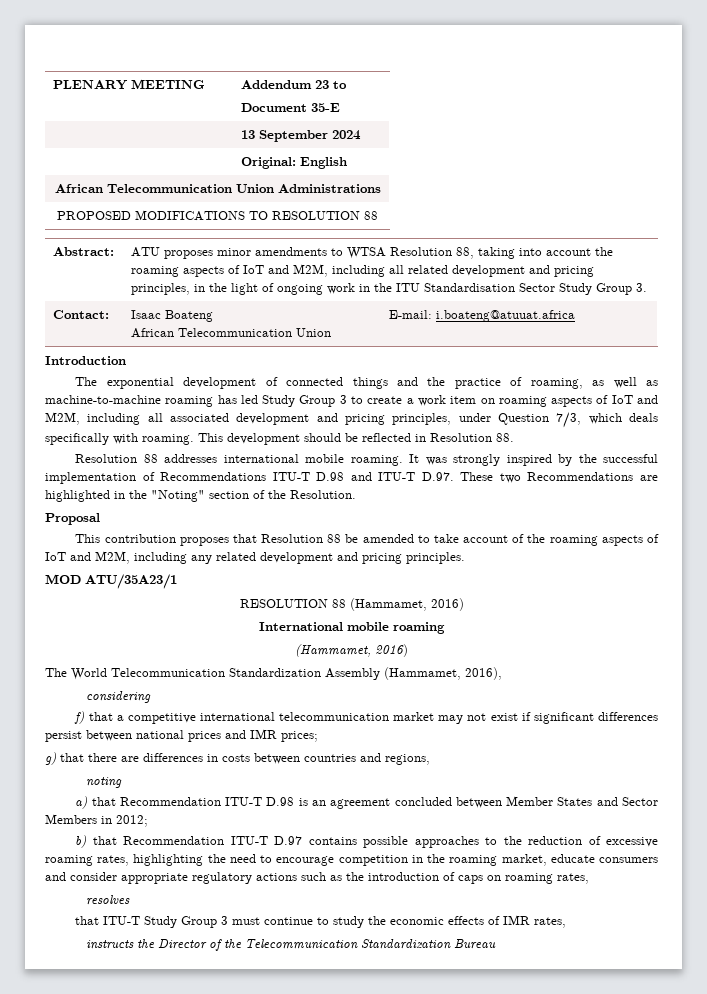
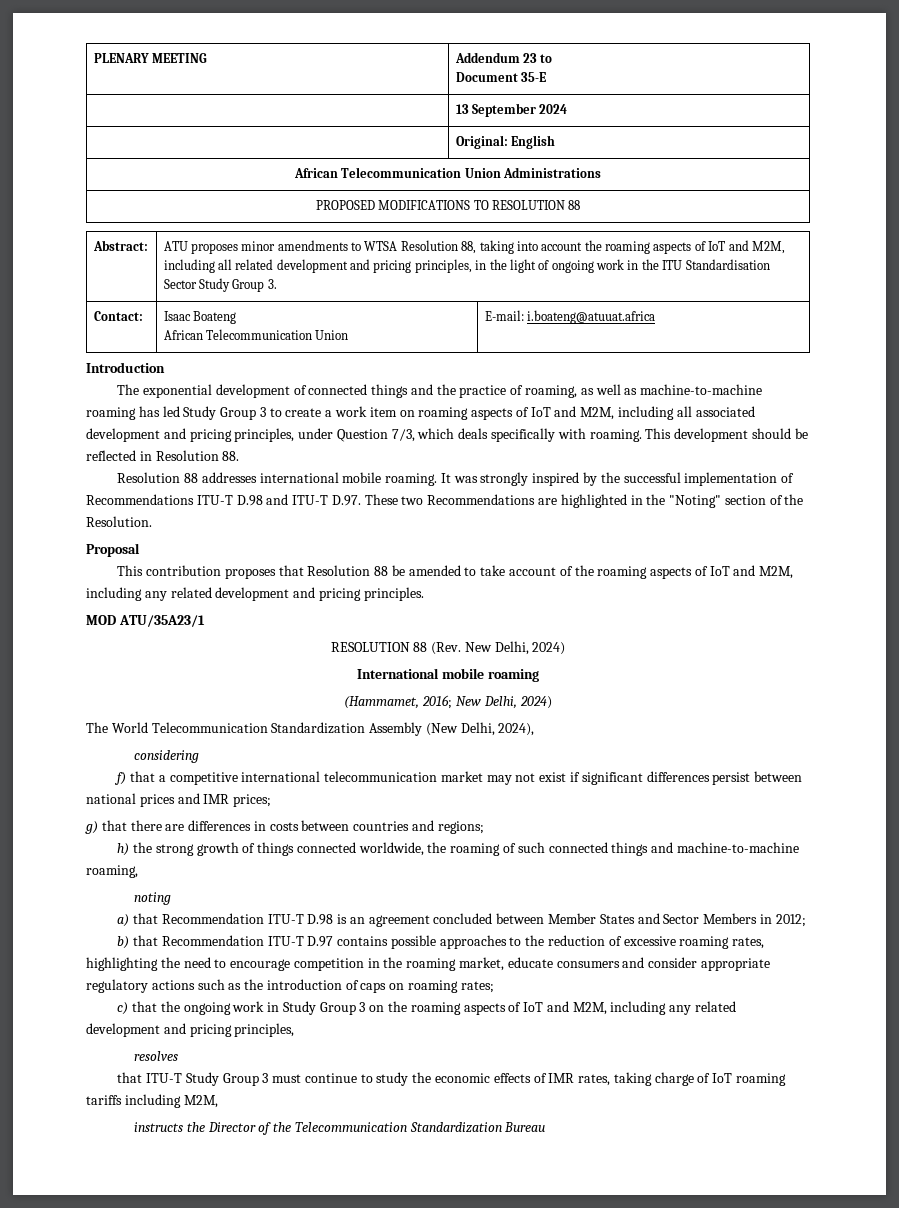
- RESOLUTION 88 (Hammamet, 2016)
+ RESOLUTION 88 (Rev. New Delhi, 2024)
  International mobile roaming
- (Hammamet, 2016)
+ (Hammamet, 2016; New Delhi, 2024)
- The World Telecommunication Standardization Assembly (Hammamet, 2016),
+ The World Telecommunication Standardization Assembly (New Delhi, 2024),
- g) that there are differences in costs between countries and regions,
+ g) that there are differences in costs between countries and regions;
+ h) the strong growth of things connected worldwide, the roaming of such connected things and machine-to-machine roaming,
- b) that Recommendation ITU-T D.97 contains possible approaches to the reduction of excessive roaming rates, highlighting the need to encourage competition in the roaming market, educate consumers and consider appropriate regulatory actions such as the introduction of caps on roaming rates,
+ b) that Recommendation ITU-T D.97 contains possible approaches to the reduction of excessive roaming rates, highlighting the need to encourage competition in the roaming market, educate consumers and consider appropriate regulatory actions such as the introduction of caps on roaming rates;
+ c) that the ongoing work in Study Group 3 on the roaming aspects of IoT and M2M, including any related development and pricing principles,
- that ITU-T Study Group 3 must continue to study the economic effects of IMR rates,
+ that ITU-T Study Group 3 must continue to study the economic effects of IMR rates, taking charge of IoT roaming tariffs including M2M,

